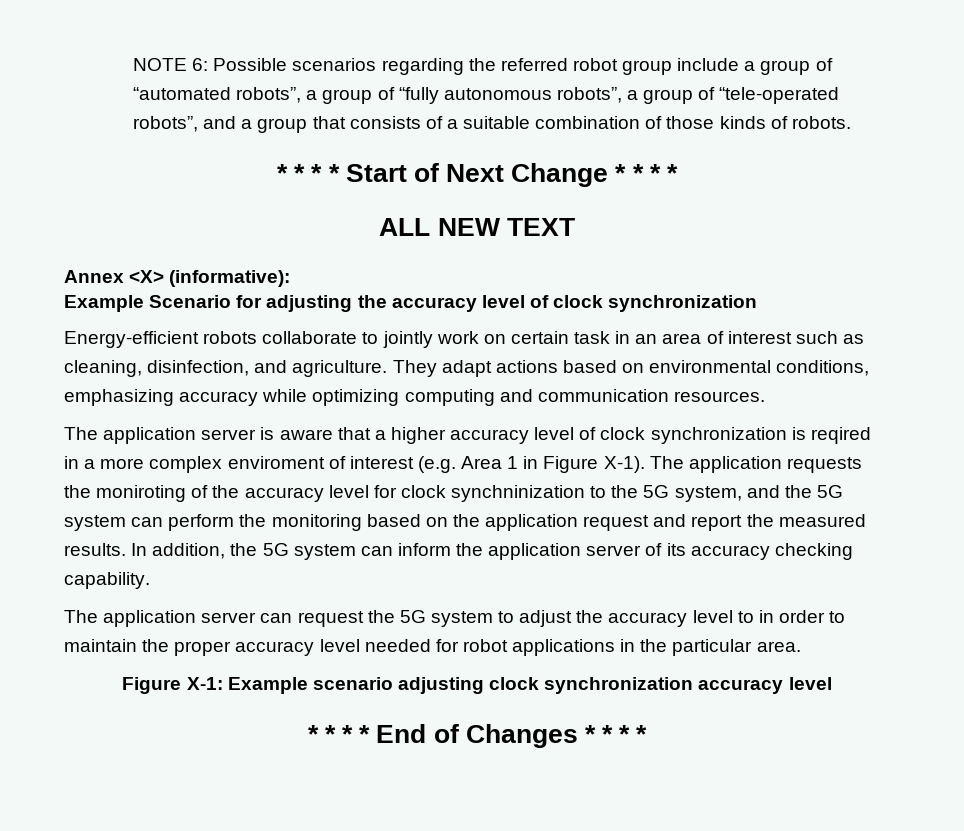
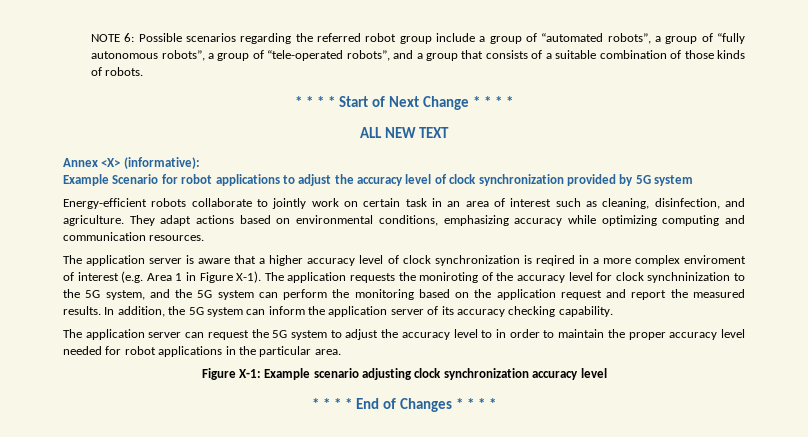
- Example Scenario for adjusting the accuracy level of clock synchronization
+ Example Scenario for robot applications to adjust the accuracy level of clock synchronization provided by 5G system

